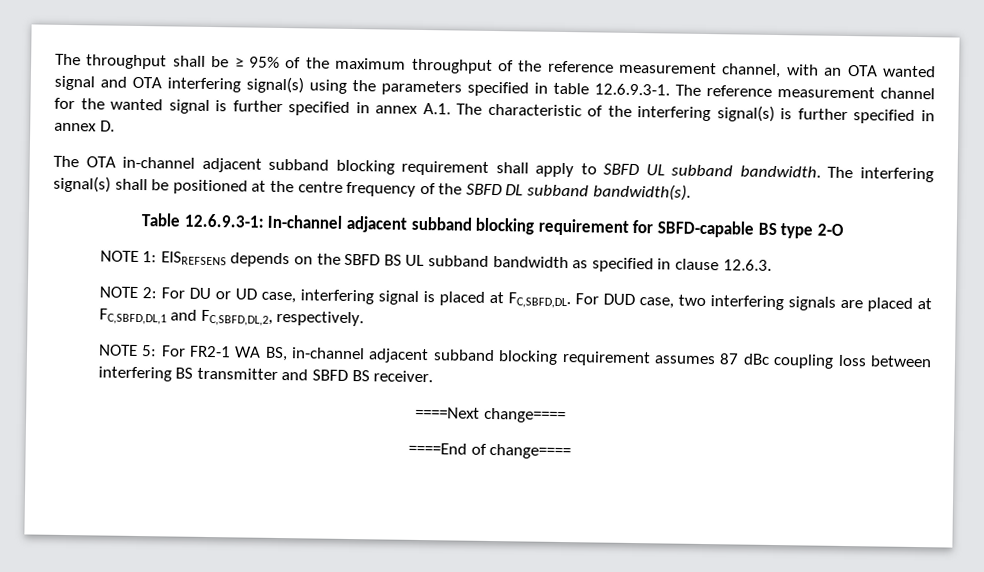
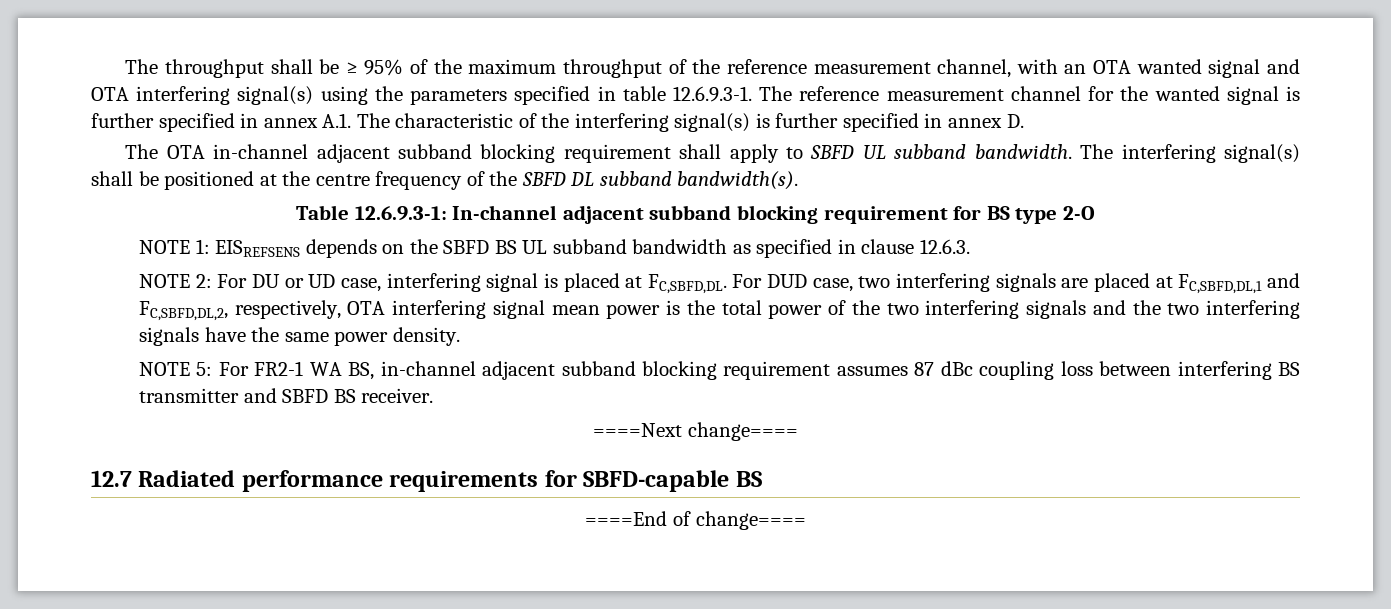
- Table 12.6.9.3-1: In-channel adjacent subband blocking requirement for SBFD-capable BS type 2-O
+ Table 12.6.9.3-1: In-channel adjacent subband blocking requirement for BS type 2-O
- For DUD case, two interfering signals are placed at FC,SBFD,DL,1 and FC,SBFD,DL,2, respectively.
+ For DUD case, two interfering signals are placed at FC,SBFD,DL,1 and FC,SBFD,DL,2, respectively, OTA interfering signal mean power is the total power of the two interfering signals and the two interfering signals have the same power density.
+ 12.7 Radiated performance requirements for SBFD-capable BS

